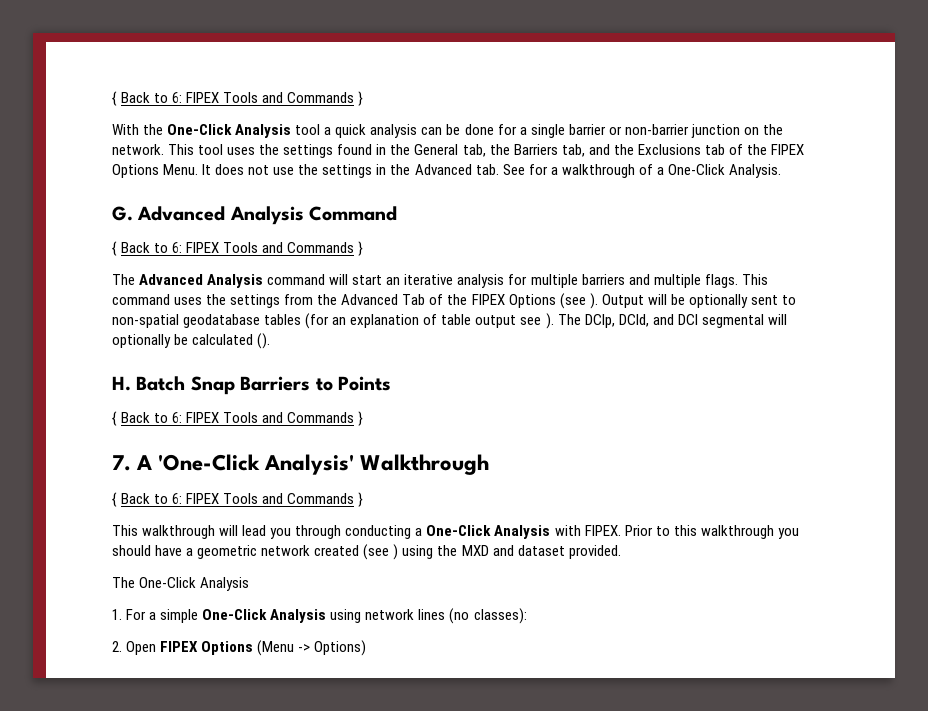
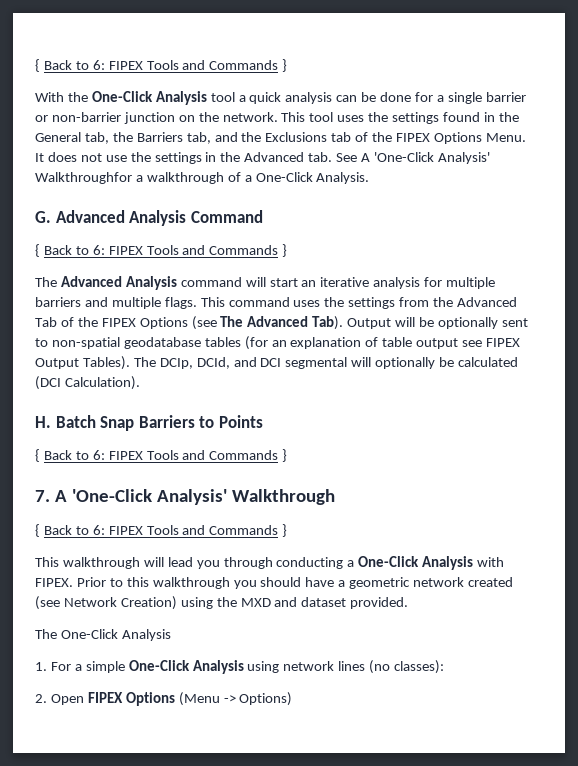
- It does not use the settings in the Advanced tab. See for a walkthrough of a One-Click Analysis.
+ It does not use the settings in the Advanced tab. See A 'One-Click Analysis' Walkthroughfor a walkthrough of a One-Click Analysis.
- This command uses the settings from the Advanced Tab of the FIPEX Options (see ).
+ This command uses the settings from the Advanced Tab of the FIPEX Options (see The Advanced Tab).
- Output will be optionally sent to non-spatial geodatabase tables (for an explanation of table output see ).
+ Output will be optionally sent to non-spatial geodatabase tables (for an explanation of table output see FIPEX Output Tables).
- The DCIp, DCId, and DCI segmental will optionally be calculated ().
+ The DCIp, DCId, and DCI segmental will optionally be calculated (DCI Calculation).
- Prior to this walkthrough you should have a geometric network created (see ) using the MXD and dataset provided.
+ Prior to this walkthrough you should have a geometric network created (see Network Creation) using the MXD and dataset provided.

